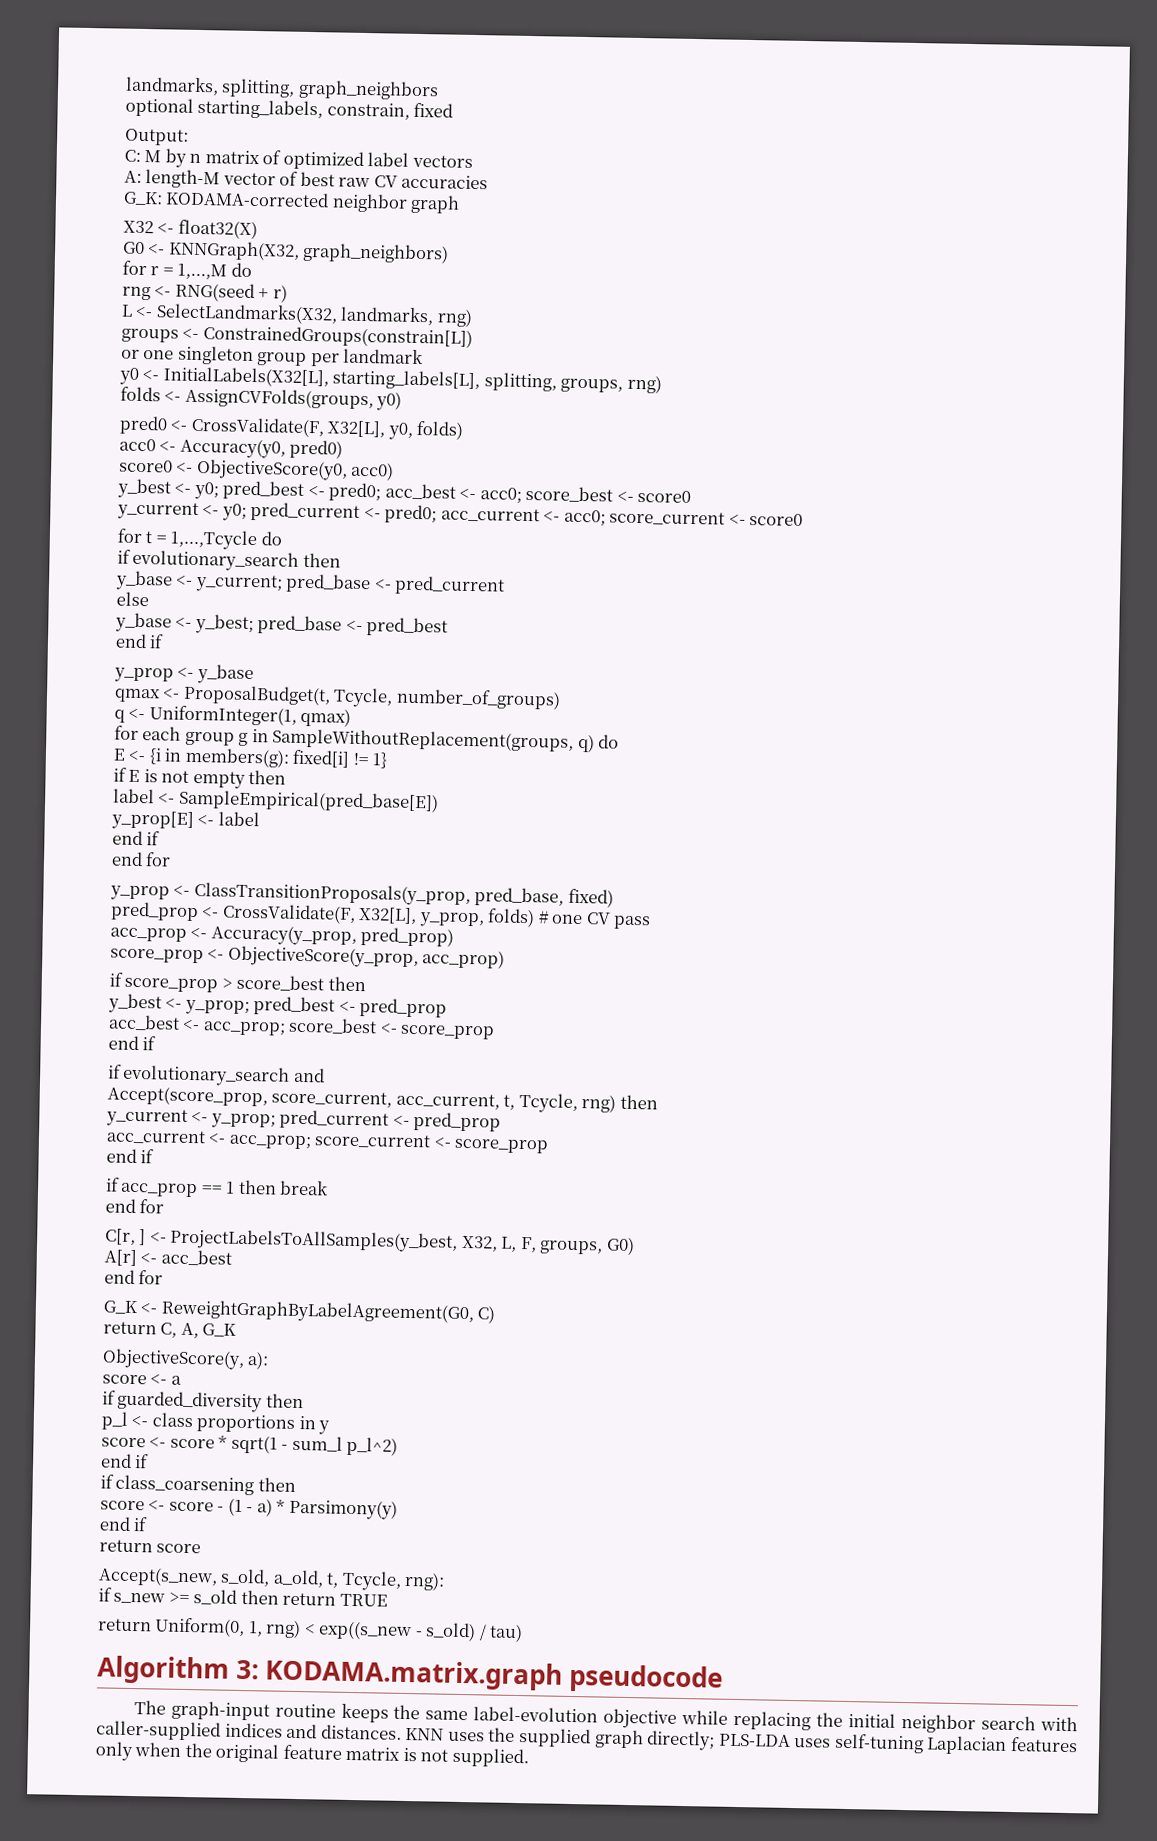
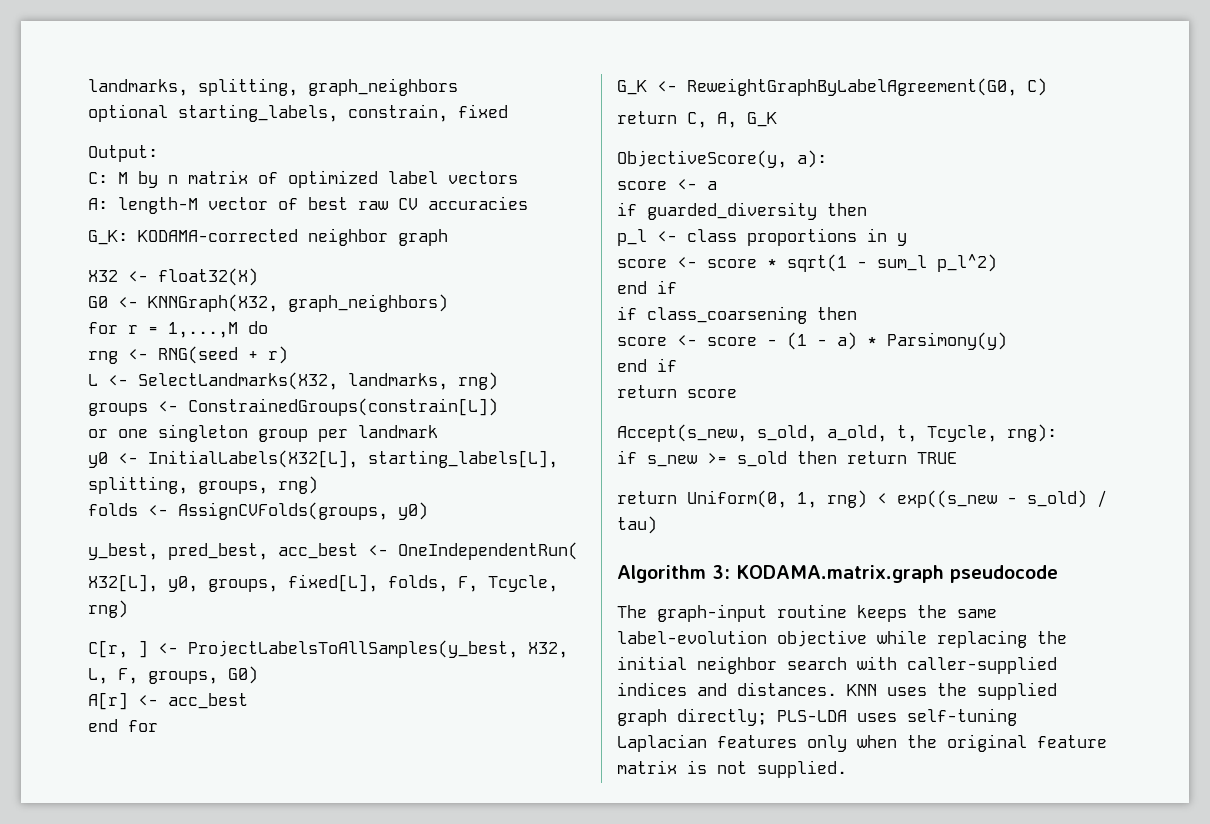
- pred0 <- CrossValidate(F, X32[L], y0, folds)
- acc0 <- Accuracy(y0, pred0)
- score0 <- ObjectiveScore(y0, acc0)
- y_best <- y0; pred_best <- pred0; acc_best <- acc0; score_best <- score0
- y_current <- y0; pred_current <- pred0; acc_current <- acc0; score_current <- score0
- for t = 1,...,Tcycle do
- if evolutionary_search then
- y_base <- y_current; pred_base <- pred_current
- else
- y_base <- y_best; pred_base <- pred_best
- end if
- y_prop <- y_base
- qmax <- ProposalBudget(t, Tcycle, number_of_groups)
- q <- UniformInteger(1, qmax)
- for each group g in SampleWithoutReplacement(groups, q) do
- E <- {i in members(g): fixed[i] != 1}
- if E is not empty then
- label <- SampleEmpirical(pred_base[E])
- y_prop[E] <- label
- end if
- end for
- y_prop <- ClassTransitionProposals(y_prop, pred_base, fixed)
- pred_prop <- CrossValidate(F, X32[L], y_prop, folds) # one CV pass
- acc_prop <- Accuracy(y_prop, pred_prop)
- score_prop <- ObjectiveScore(y_prop, acc_prop)
- if score_prop > score_best then
- y_best <- y_prop; pred_best <- pred_prop
- acc_best <- acc_prop; score_best <- score_prop
- end if
- if evolutionary_search and
- Accept(score_prop, score_current, acc_current, t, Tcycle, rng) then
- y_current <- y_prop; pred_current <- pred_prop
- acc_current <- acc_prop; score_current <- score_prop
- end if
- if acc_prop == 1 then break
- end for
+ y_best, pred_best, acc_best <- OneIndependentRun(
+ X32[L], y0, groups, fixed[L], folds, F, Tcycle, rng)

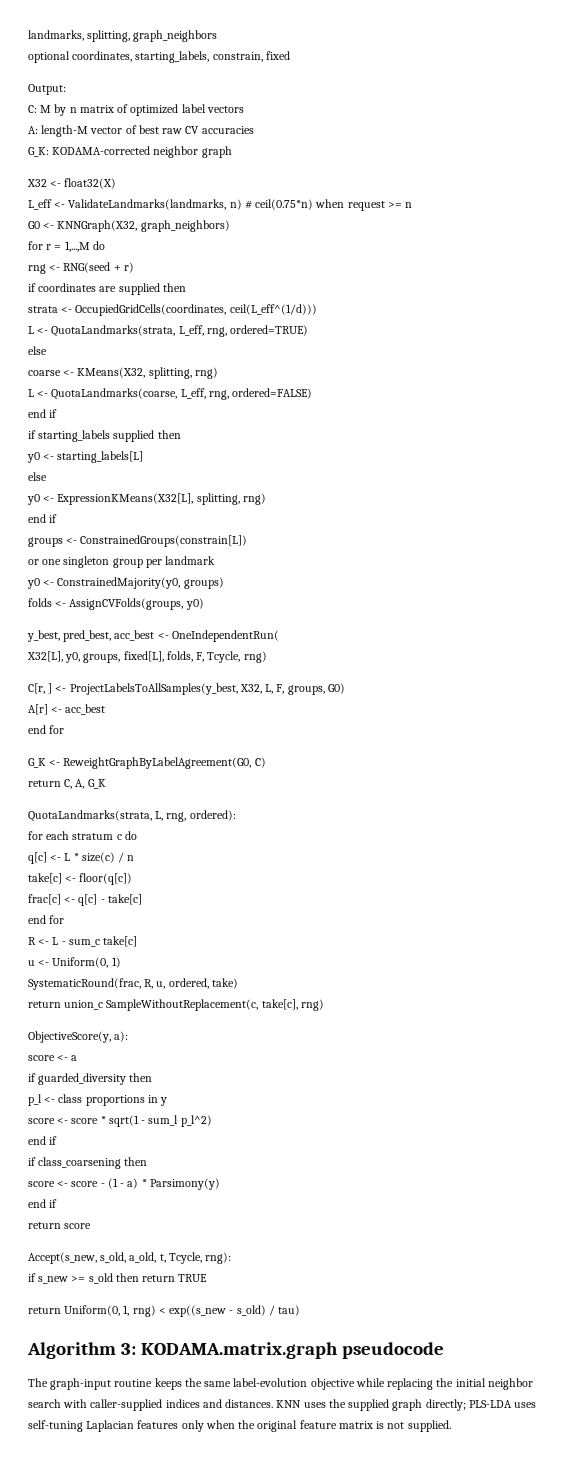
- optional starting_labels, constrain, fixed
+ optional coordinates, starting_labels, constrain, fixed
+ L_eff <- ValidateLandmarks(landmarks, n) # ceil(0.75*n) when request >= n
- L <- SelectLandmarks(X32, landmarks, rng)
+ if coordinates are supplied then
+ strata <- OccupiedGridCells(coordinates, ceil(L_eff^(1/d)))
+ L <- QuotaLandmarks(strata, L_eff, rng, ordered=TRUE)
+ else
+ coarse <- KMeans(X32, splitting, rng)
+ L <- QuotaLandmarks(coarse, L_eff, rng, ordered=FALSE)
+ end if
+ if starting_labels supplied then
+ y0 <- starting_labels[L]
+ else
+ y0 <- ExpressionKMeans(X32[L], splitting, rng)
+ end if
- y0 <- InitialLabels(X32[L], starting_labels[L], splitting, groups, rng)
+ y0 <- ConstrainedMajority(y0, groups)
+ QuotaLandmarks(strata, L, rng, ordered):
+ for each stratum c do
+ q[c] <- L * size(c) / n
+ take[c] <- floor(q[c])
+ frac[c] <- q[c] - take[c]
+ end for
+ R <- L - sum_c take[c]
+ u <- Uniform(0, 1)
+ SystematicRound(frac, R, u, ordered, take)
+ return union_c SampleWithoutReplacement(c, take[c], rng)

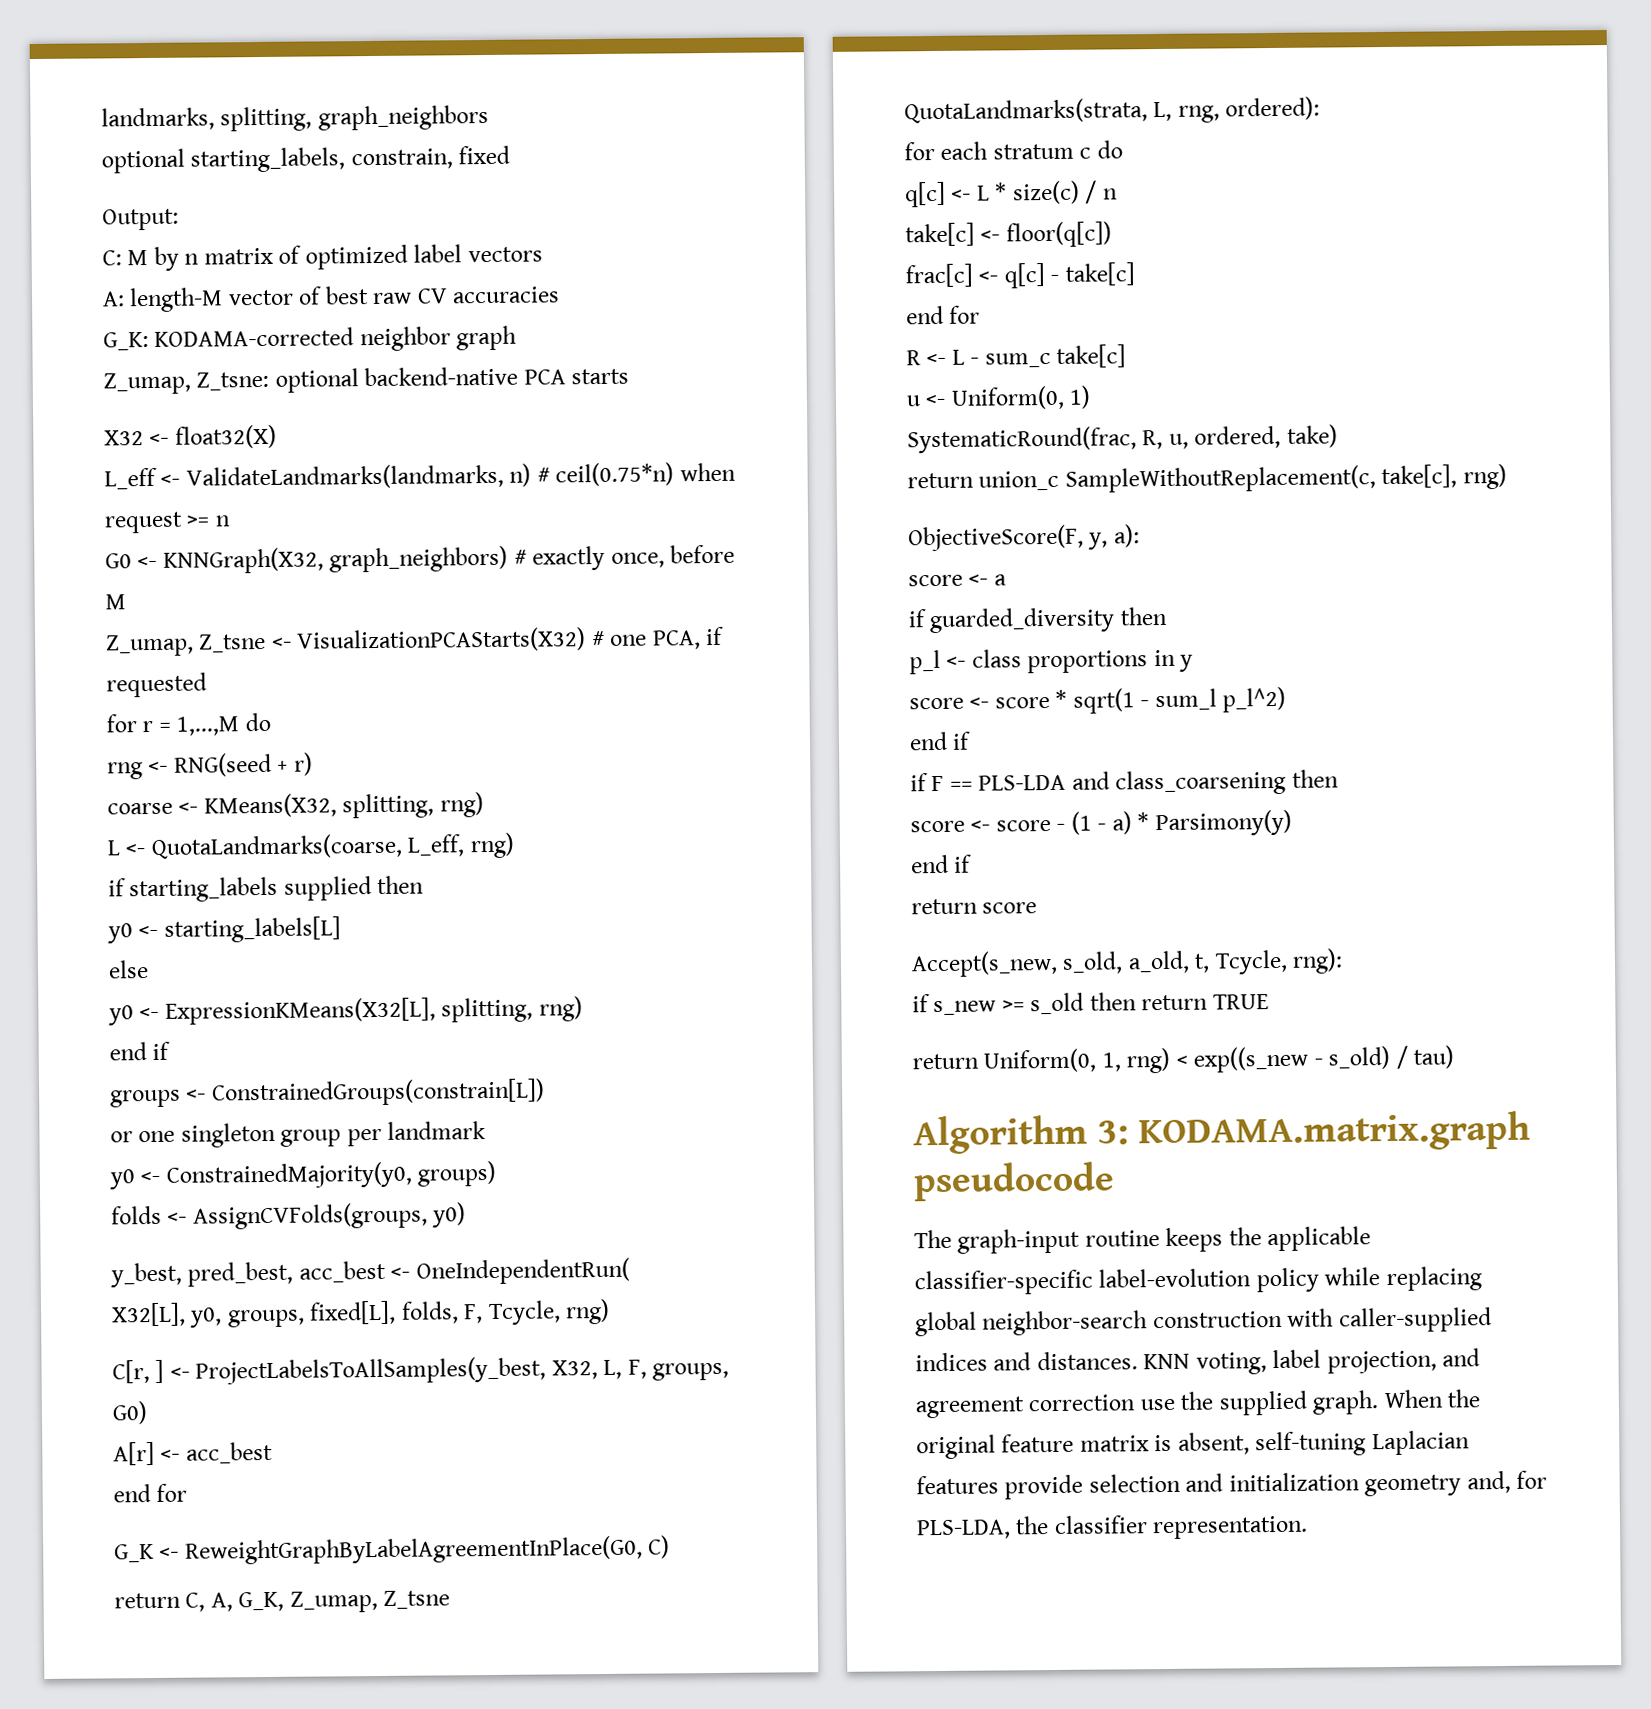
- optional coordinates, starting_labels, constrain, fixed
+ optional starting_labels, constrain, fixed
+ Z_umap, Z_tsne: optional backend-native PCA starts
- G0 <- KNNGraph(X32, graph_neighbors)
+ G0 <- KNNGraph(X32, graph_neighbors) # exactly once, before M
+ Z_umap, Z_tsne <- VisualizationPCAStarts(X32) # one PCA, if requested
- if coordinates are supplied then
- strata <- OccupiedGridCells(coordinates, ceil(L_eff^(1/d)))
- L <- QuotaLandmarks(strata, L_eff, rng, ordered=TRUE)
- else
- L <- QuotaLandmarks(coarse, L_eff, rng, ordered=FALSE)
- end if
+ L <- QuotaLandmarks(coarse, L_eff, rng)
- G_K <- ReweightGraphByLabelAgreement(G0, C)
+ G_K <- ReweightGraphByLabelAgreementInPlace(G0, C)
- return C, A, G_K
+ return C, A, G_K, Z_umap, Z_tsne
- ObjectiveScore(y, a):
+ ObjectiveScore(F, y, a):
- if class_coarsening then
+ if F == PLS-LDA and class_coarsening then
- The graph-input routine keeps the same label-evolution objective while replacing the initial neighbor search with caller-supplied indices and distances.
+ The graph-input routine keeps the applicable classifier-specific label-evolution policy while replacing global neighbor-search construction with caller-supplied indices and distances.
- KNN uses the supplied graph directly; PLS-LDA uses self-tuning Laplacian features only when the original feature matrix is not supplied.
+ KNN voting, label projection, and agreement correction use the supplied graph. When the original feature matrix is absent, self-tuning Laplacian features provide selection and initialization geometry and, for PLS-LDA, the classifier representation.

